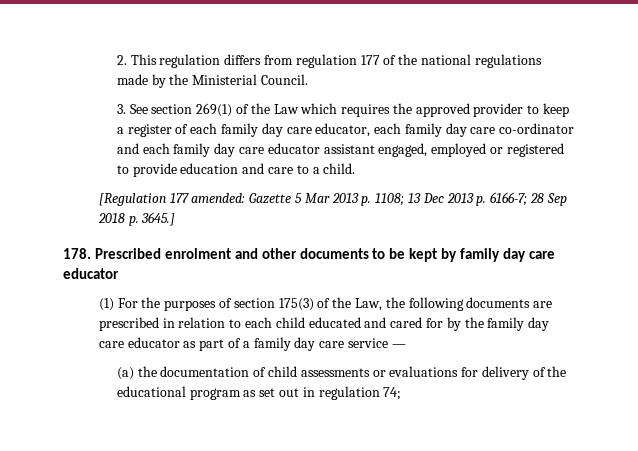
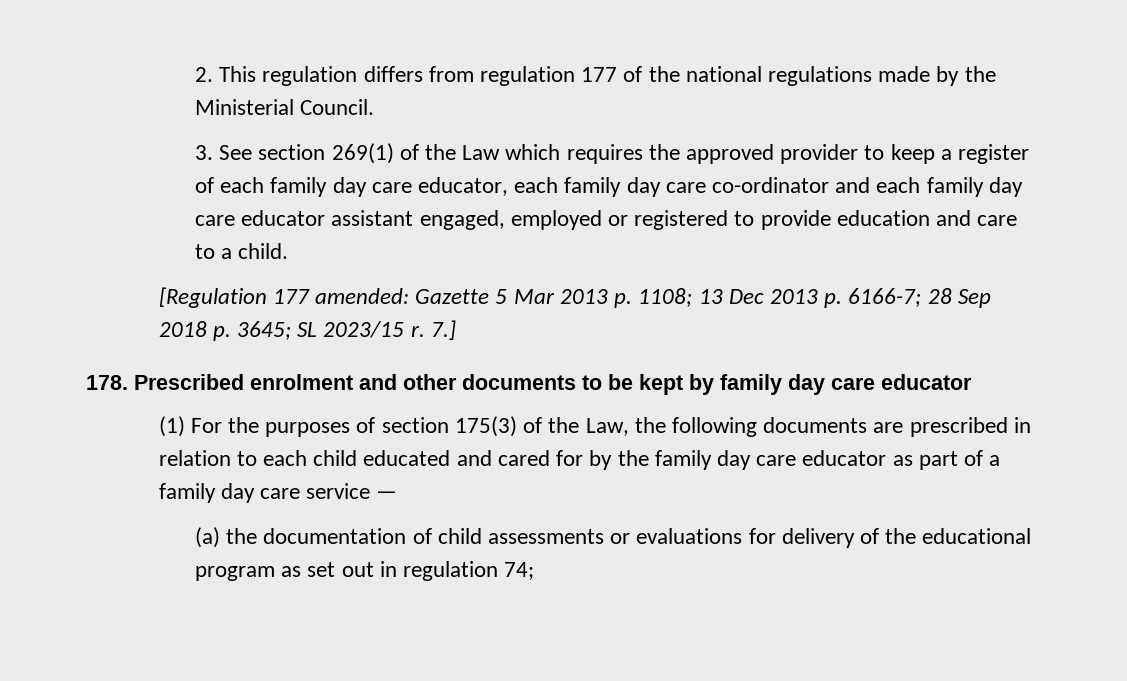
- [Regulation 177 amended: Gazette 5 Mar 2013 p. 1108; 13 Dec 2013 p. 6166-7; 28 Sep 2018 p. 3645.]
+ [Regulation 177 amended: Gazette 5 Mar 2013 p. 1108; 13 Dec 2013 p. 6166-7; 28 Sep 2018 p. 3645; SL 2023/15 r. 7.]

